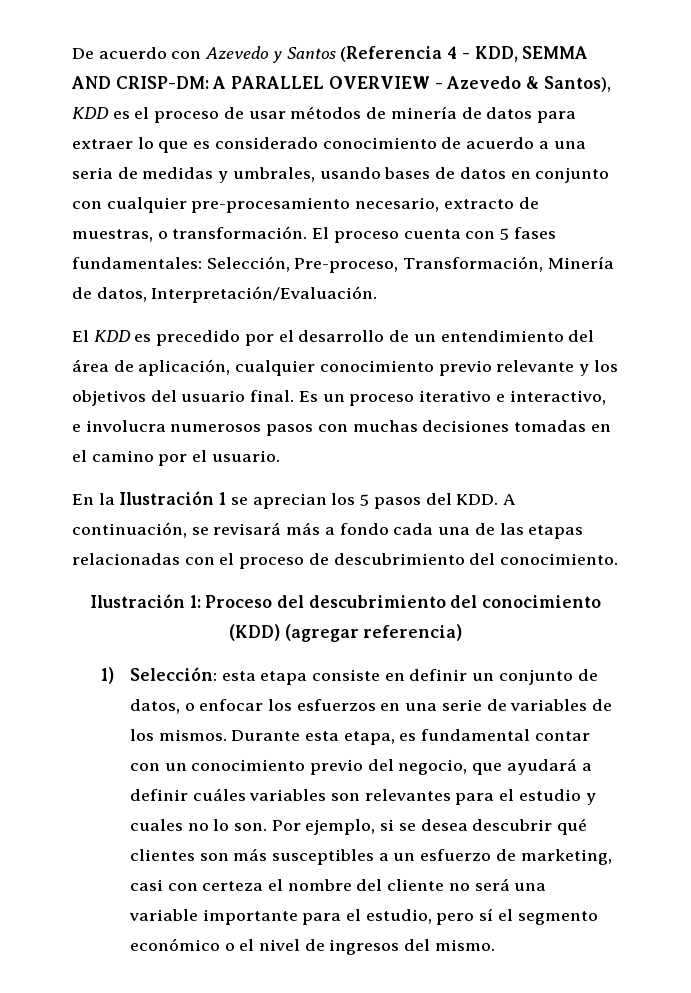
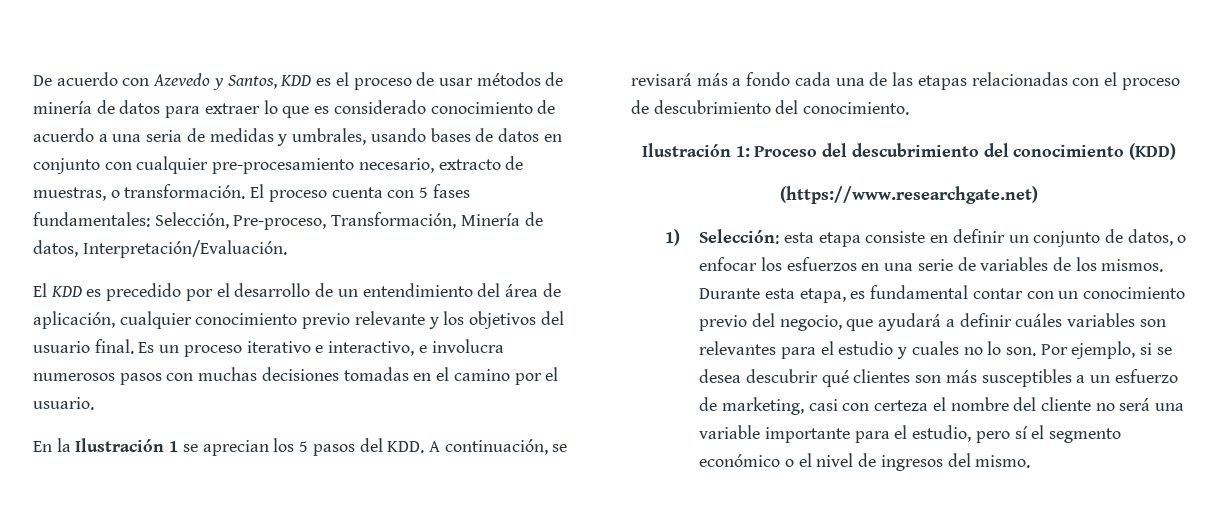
- De acuerdo con Azevedo y Santos (Referencia 4 - KDD, SEMMA AND CRISP-DM: A PARALLEL OVERVIEW - Azevedo & Santos), KDD es el proceso de usar métodos de minería de datos para extraer lo que es considerado conocimiento de acuerdo a una seria de medidas y umbrales, usando bases de datos en conjunto con cualquier pre-procesamiento necesario, extracto de muestras, o transformación.
+ De acuerdo con Azevedo y Santos, KDD es el proceso de usar métodos de minería de datos para extraer lo que es considerado conocimiento de acuerdo a una seria de medidas y umbrales, usando bases de datos en conjunto con cualquier pre-procesamiento necesario, extracto de muestras, o transformación.
- Ilustración 1: Proceso del descubrimiento del conocimiento (KDD) (agregar referencia)
+ Ilustración 1: Proceso del descubrimiento del conocimiento (KDD)
+ (https://www.researchgate.net)

